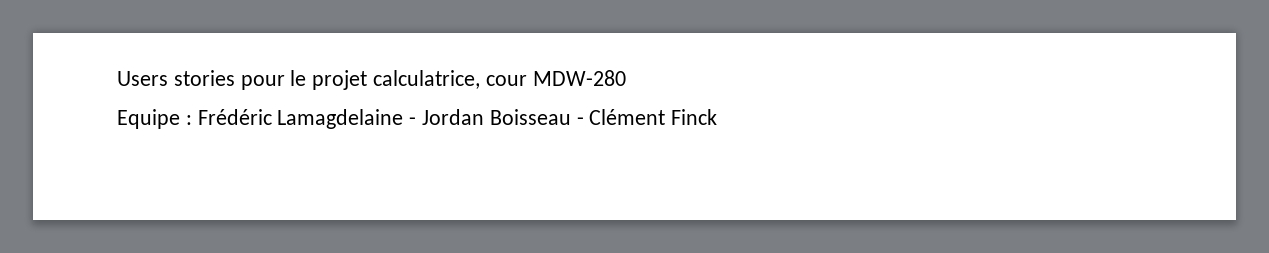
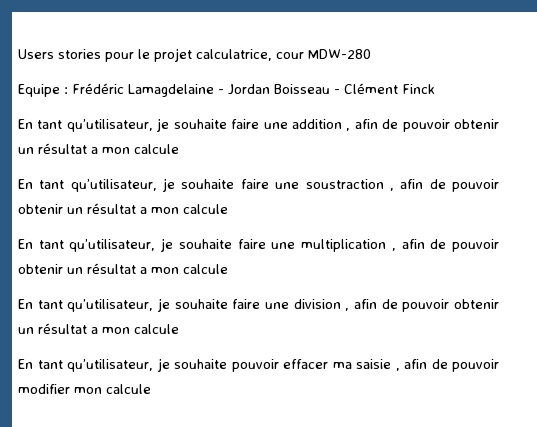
+ En tant qu’utilisateur, je souhaite faire une addition , afin de pouvoir obtenir un résultat a mon calcule
+ En tant qu’utilisateur, je souhaite faire une soustraction , afin de pouvoir obtenir un résultat a mon calcule
+ En tant qu’utilisateur, je souhaite faire une multiplication , afin de pouvoir obtenir un résultat a mon calcule
+ En tant qu’utilisateur, je souhaite faire une division , afin de pouvoir obtenir un résultat a mon calcule
+ En tant qu’utilisateur, je souhaite pouvoir effacer ma saisie , afin de pouvoir modifier mon calcule

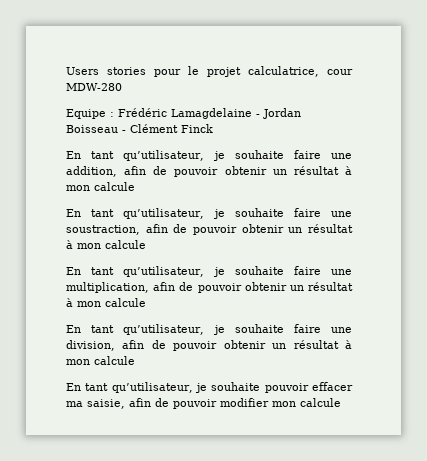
- En tant qu’utilisateur, je souhaite faire une addition , afin de pouvoir obtenir un résultat a mon calcule
- En tant qu’utilisateur, je souhaite faire une soustraction , afin de pouvoir obtenir un résultat a mon calcule
- En tant qu’utilisateur, je souhaite faire une multiplication , afin de pouvoir obtenir un résultat a mon calcule
- En tant qu’utilisateur, je souhaite faire une division , afin de pouvoir obtenir un résultat a mon calcule
+ En tant qu’utilisateur, je souhaite faire une addition, afin de pouvoir obtenir un résultat à mon calcule
+ En tant qu’utilisateur, je souhaite faire une soustraction, afin de pouvoir obtenir un résultat à mon calcule
+ En tant qu’utilisateur, je souhaite faire une multiplication, afin de pouvoir obtenir un résultat à mon calcule
+ En tant qu’utilisateur, je souhaite faire une division, afin de pouvoir obtenir un résultat à mon calcule
- En tant qu’utilisateur, je souhaite pouvoir effacer ma saisie , afin de pouvoir modifier mon calcule
+ En tant qu’utilisateur, je souhaite pouvoir effacer ma saisie, afin de pouvoir modifier mon calcule

